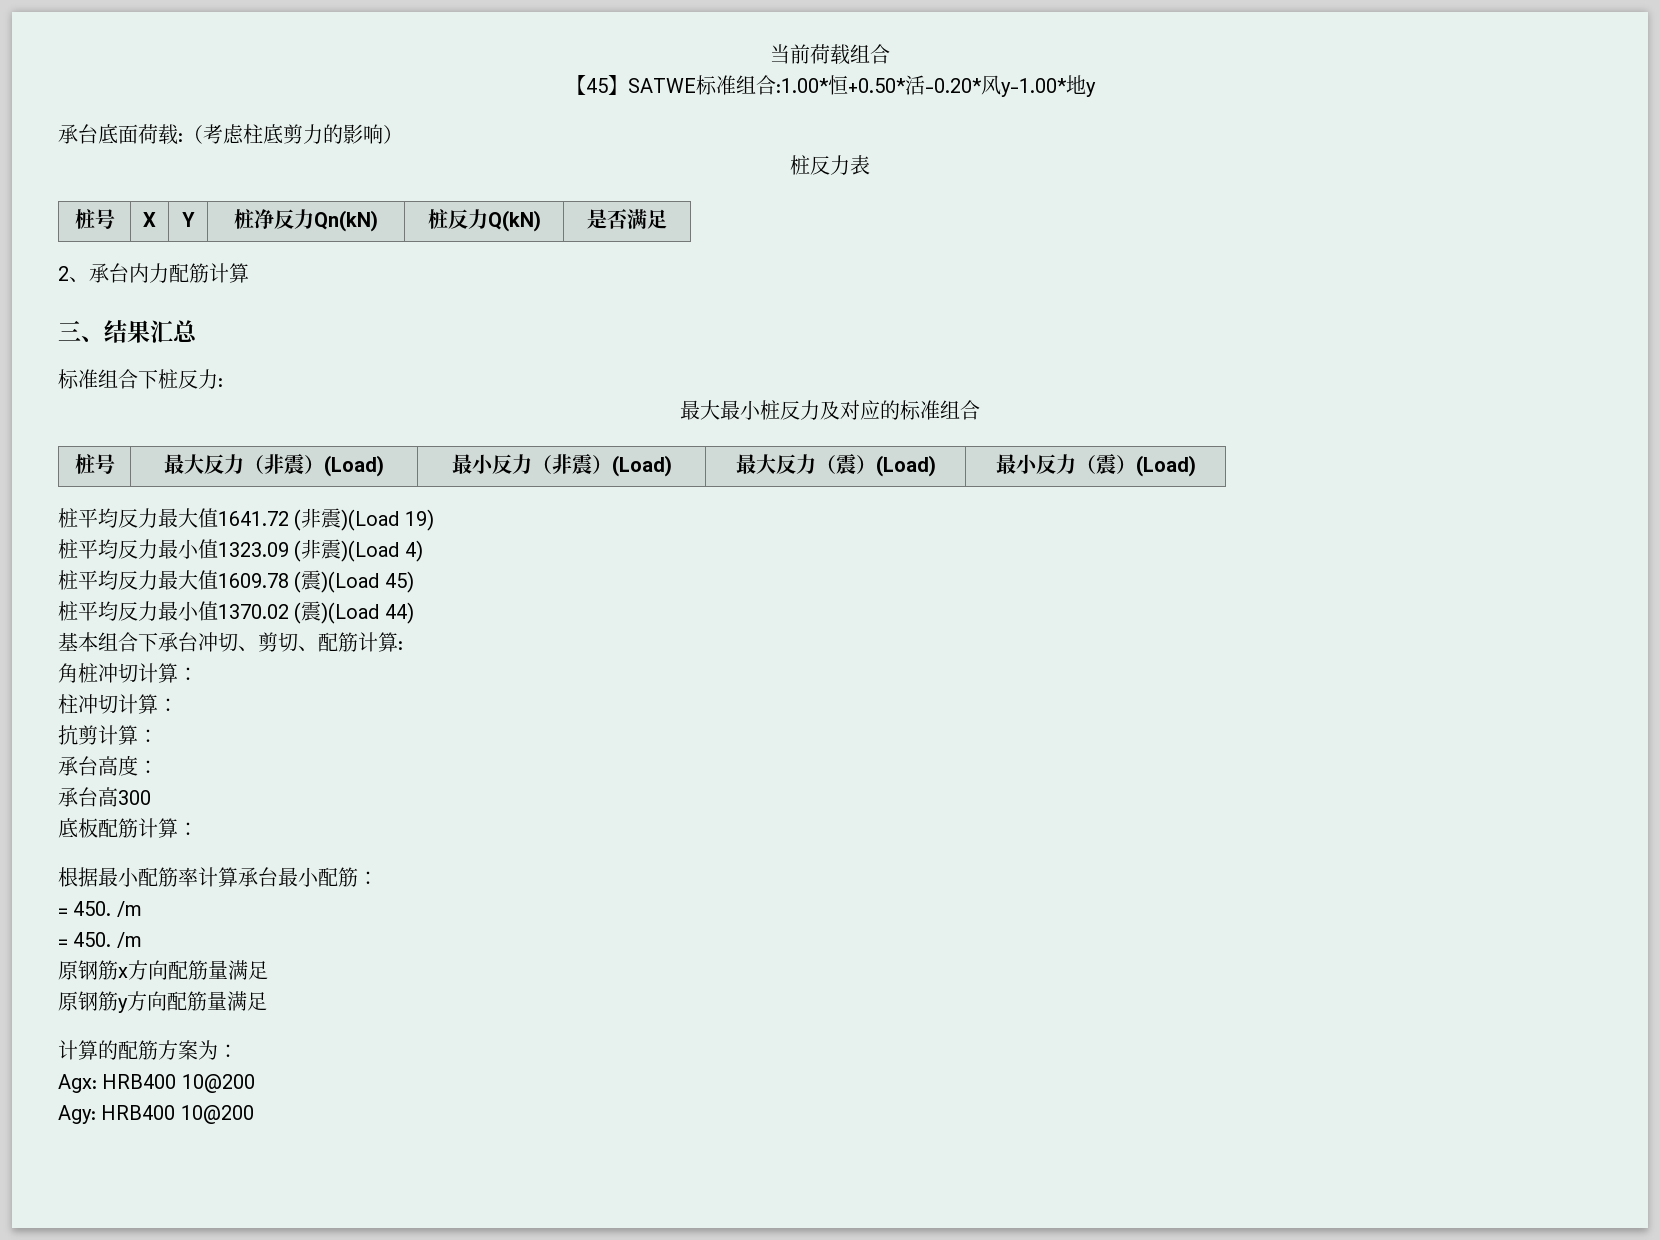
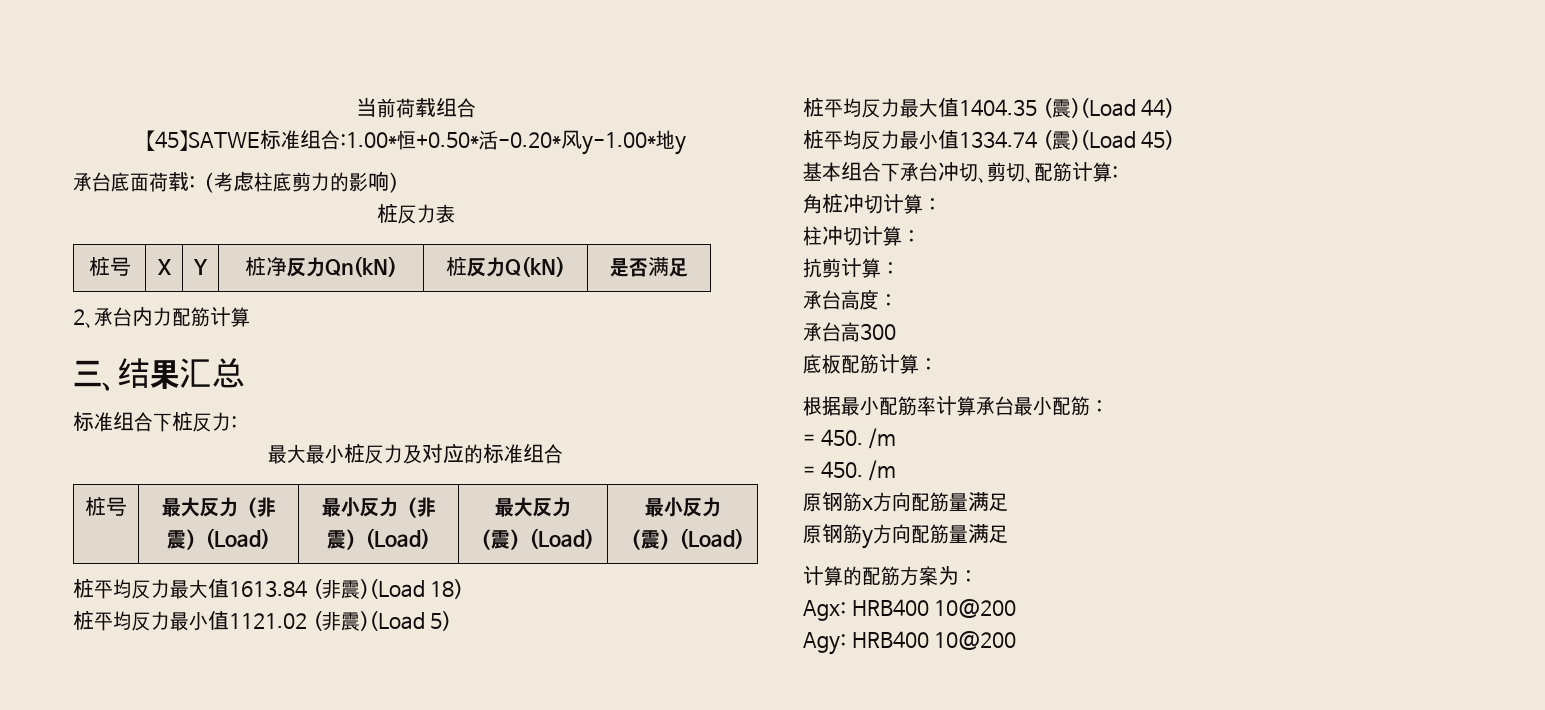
- 桩平均反力最大值1641.72 (非震)(Load 19)
- 桩平均反力最小值1323.09 (非震)(Load 4)
- 桩平均反力最大值1609.78 (震)(Load 45)
- 桩平均反力最小值1370.02 (震)(Load 44)
+ 桩平均反力最大值1613.84 (非震)(Load 18)
+ 桩平均反力最小值1121.02 (非震)(Load 5)
+ 桩平均反力最大值1404.35 (震)(Load 44)
+ 桩平均反力最小值1334.74 (震)(Load 45)

